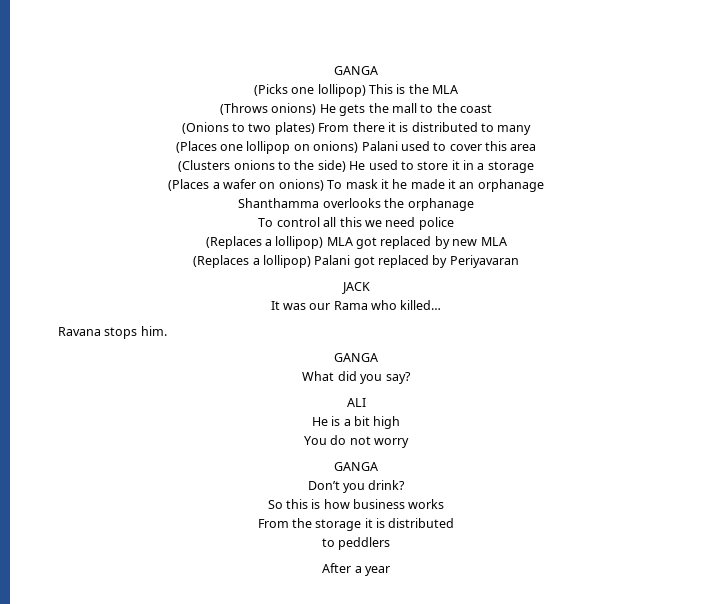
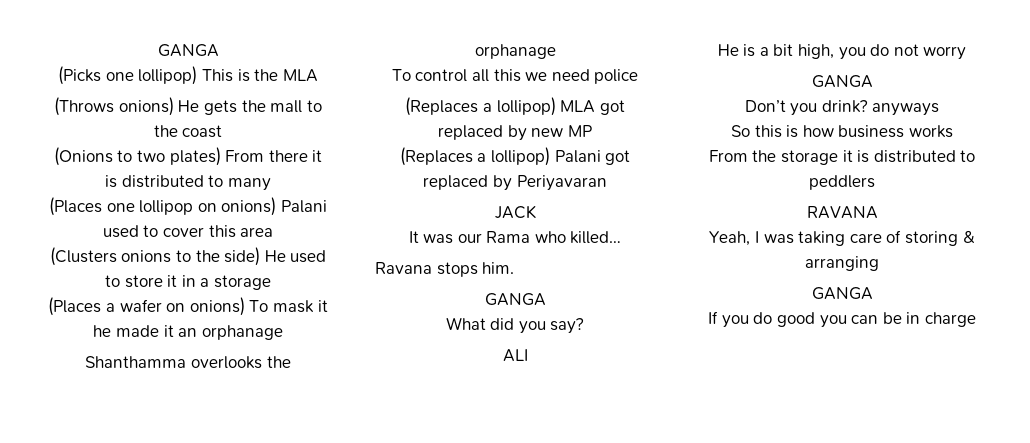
- (Replaces a lollipop) MLA got replaced by new MLA
+ (Replaces a lollipop) MLA got replaced by new MP
- He is a bit high
- You do not worry
+ He is a bit high, you do not worry
- Don’t you drink?
+ Don’t you drink? anyways
- From the storage it is distributed
- to peddlers
+ From the storage it is distributed to peddlers
- After a year
+ RAVANA
+ Yeah, I was taking care of storing & arranging
+ GANGA
+ If you do good you can be in charge

